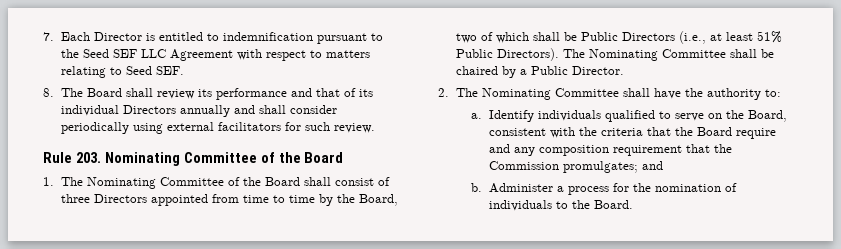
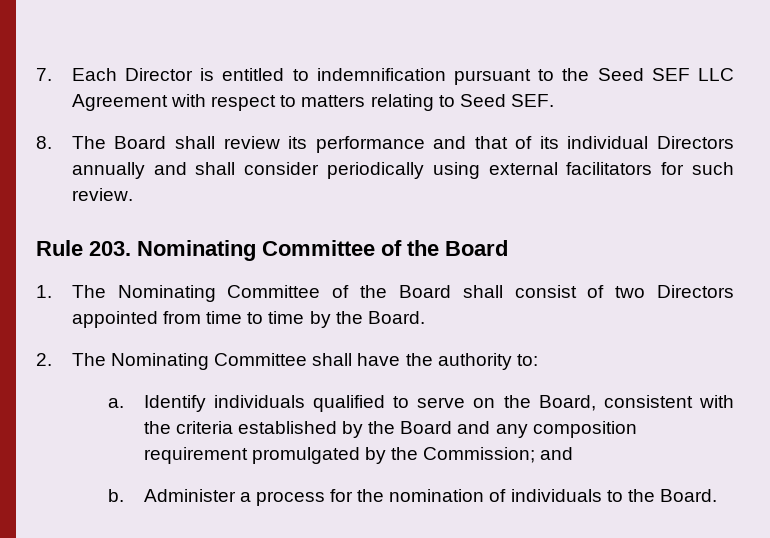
- 1. The Nominating Committee of the Board shall consist of three Directors appointed from time to time by the Board, two of which shall be Public Directors (i.e., at least 51% Public Directors). The Nominating Committee shall be chaired by a Public Director.
+ 1. The Nominating Committee of the Board shall consist of two Directors appointed from time to time by the Board.
- Identify individuals qualified to serve on the Board, consistent with the criteria that the Board require and any composition requirement that the Commission promulgates; and
+ Identify individuals qualified to serve on the Board, consistent with the criteria established by the Board and any composition requirement promulgated by the Commission; and

